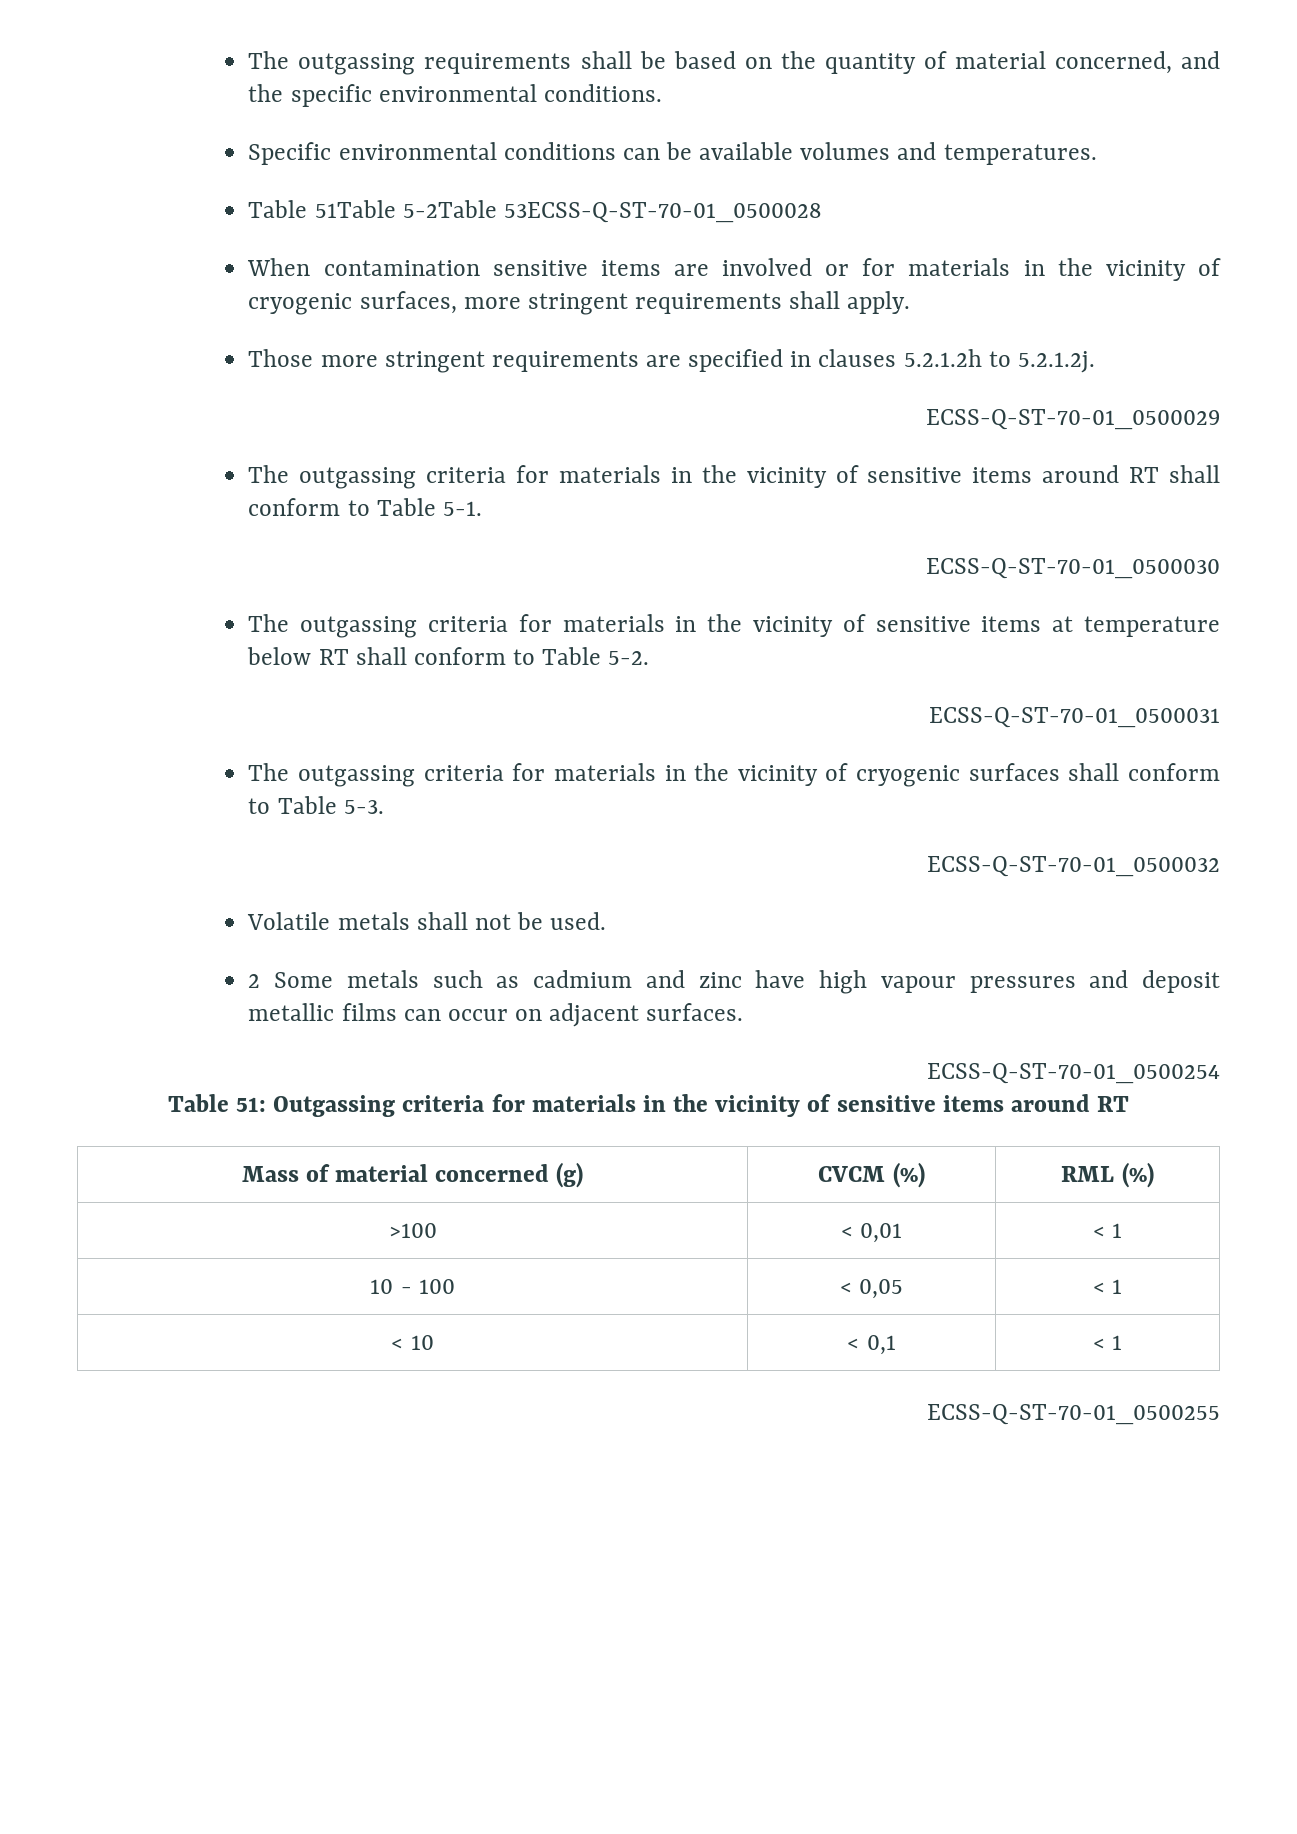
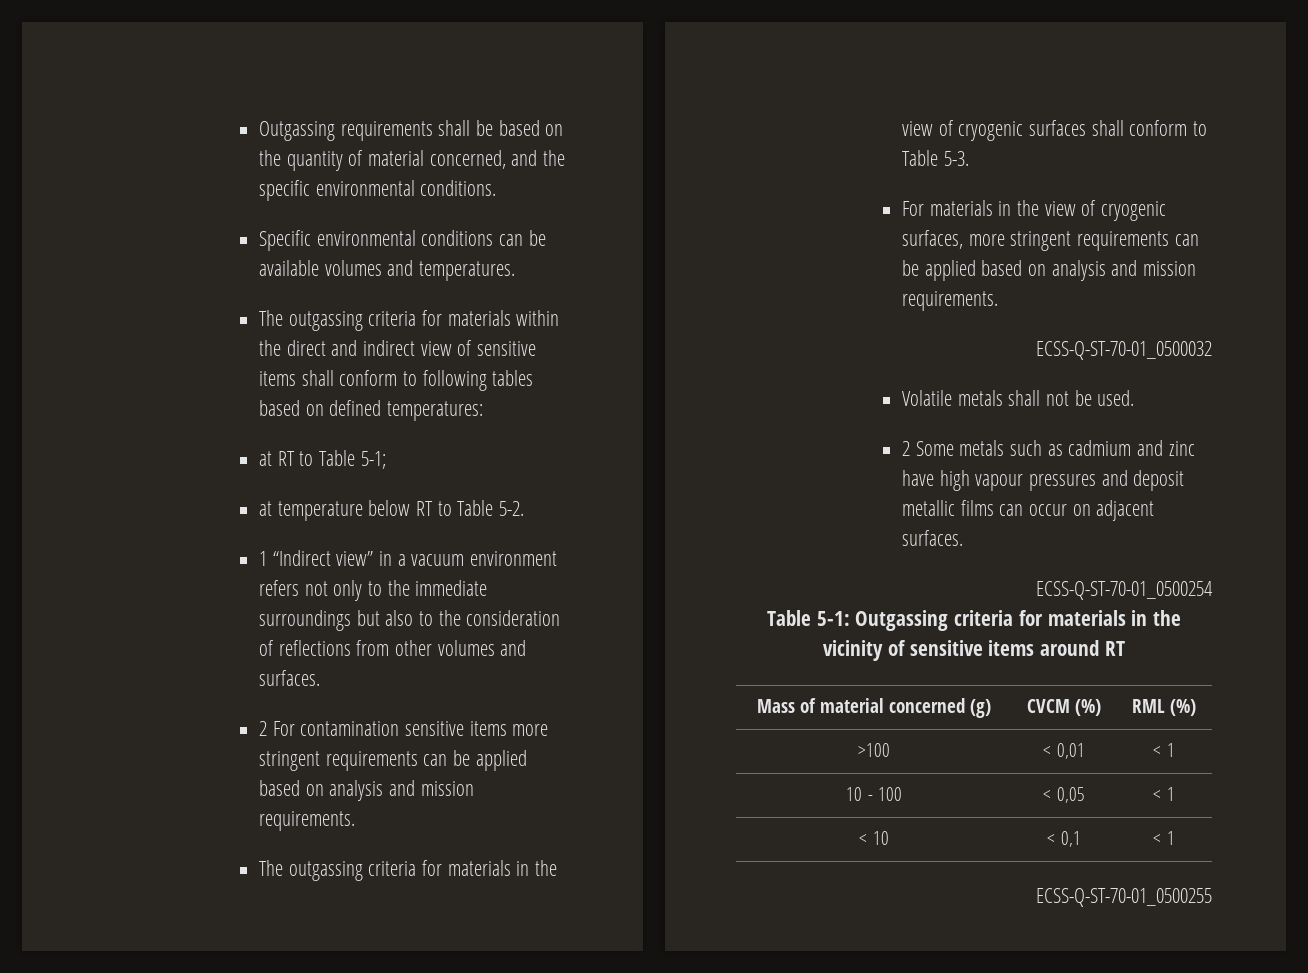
- The outgassing requirements shall be based on the quantity of material concerned, and the specific environmental conditions.
+ Outgassing requirements shall be based on the quantity of material concerned, and the specific environmental conditions.
- Table 51Table 5-2Table 53ECSS-Q-ST-70-01_0500028
- When contamination sensitive items are involved or for materials in the vicinity of cryogenic surfaces, more stringent requirements shall apply.
- Those more stringent requirements are specified in clauses 5.2.1.2h to 5.2.1.2j.
- ECSS-Q-ST-70-01_0500029
- The outgassing criteria for materials in the vicinity of sensitive items around RT shall conform to Table 5-1.
- ECSS-Q-ST-70-01_0500030
- The outgassing criteria for materials in the vicinity of sensitive items at temperature below RT shall conform to Table 5-2.
- ECSS-Q-ST-70-01_0500031
- The outgassing criteria for materials in the vicinity of cryogenic surfaces shall conform to Table 5-3.
+ The outgassing criteria for materials within the direct and indirect view of sensitive items shall conform to following tables based on defined temperatures:
+ at RT to Table 5-1;
+ at temperature below RT to Table 5-2.
+ 1 “Indirect view” in a vacuum environment refers not only to the immediate surroundings but also to the consideration of reflections from other volumes and surfaces.
+ 2 For contamination sensitive items more stringent requirements can be applied based on analysis and mission requirements.
+ The outgassing criteria for materials in the view of cryogenic surfaces shall conform to Table 5-3.
+ For materials in the view of cryogenic surfaces, more stringent requirements can be applied based on analysis and mission requirements.
- Table 51: Outgassing criteria for materials in the vicinity of sensitive items around RT
+ Table 5-1: Outgassing criteria for materials in the vicinity of sensitive items around RT

